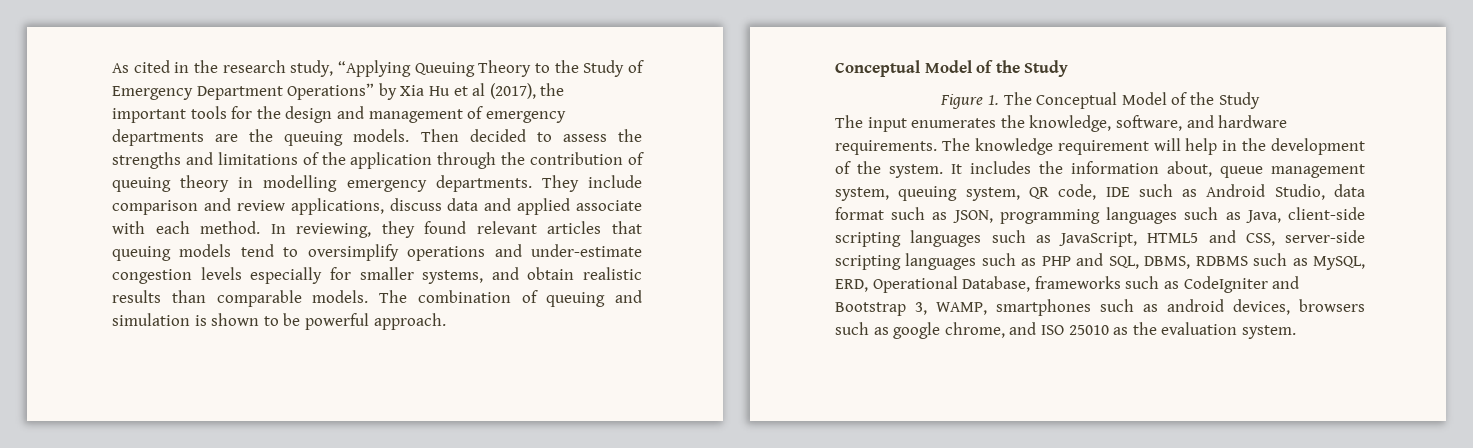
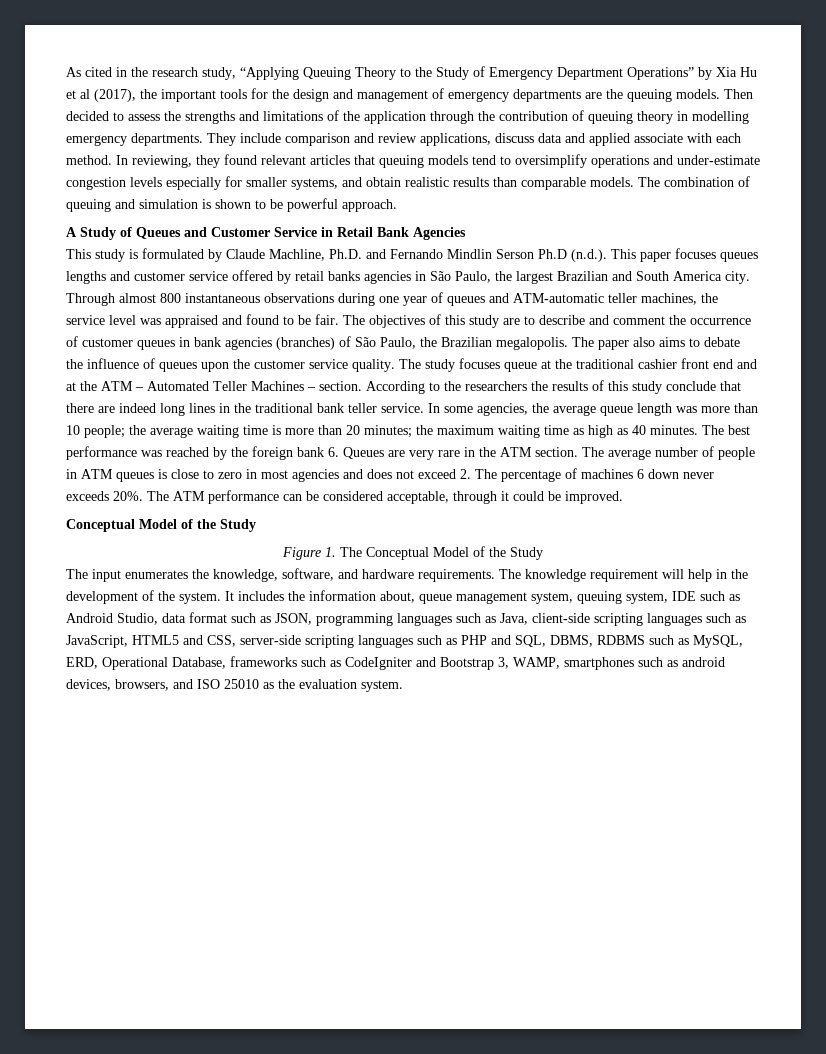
+ A Study of Queues and Customer Service in Retail Bank Agencies
+ This study is formulated by Claude Machline, Ph.D. and Fernando Mindlin Serson Ph.D (n.d.). This paper focuses queues lengths and customer service offered by retail banks agencies in São Paulo, the largest Brazilian and South America city. Through almost 800 instantaneous observations during one year of queues and ATM-automatic teller machines, the service level was appraised and found to be fair. The objectives of this study are to describe and comment the occurrence of customer queues in bank agencies (branches) of São Paulo, the Brazilian megalopolis. The paper also aims to debate the influence of queues upon the customer service quality. The study focuses queue at the traditional cashier front end and at the ATM – Automated Teller Machines – section. According to the researchers the results of this study conclude that there are indeed long lines in the traditional bank teller service. In some agencies, the average queue length was more than 10 people; the average waiting time is more than 20 minutes; the maximum waiting time as high as 40 minutes. The best performance was reached by the foreign bank 6. Queues are very rare in the ATM section. The average number of people in ATM queues is close to zero in most agencies and does not exceed 2. The percentage of machines 6 down never exceeds 20%. The ATM performance can be considered acceptable, through it could be improved.
- It includes the information about, queue management system, queuing system, QR code, IDE such as Android Studio, data format such as JSON, programming languages such as Java, client-side scripting languages such as JavaScript, HTML5 and CSS, server-side scripting languages such as PHP and SQL, DBMS, RDBMS such as MySQL, ERD, Operational Database, frameworks such as CodeIgniter and Bootstrap 3, WAMP, smartphones such as android devices, browsers such as google chrome, and ISO 25010 as the evaluation system.
+ It includes the information about, queue management system, queuing system, IDE such as Android Studio, data format such as JSON, programming languages such as Java, client-side scripting languages such as JavaScript, HTML5 and CSS, server-side scripting languages such as PHP and SQL, DBMS, RDBMS such as MySQL, ERD, Operational Database, frameworks such as CodeIgniter and Bootstrap 3, WAMP, smartphones such as android devices, browsers, and ISO 25010 as the evaluation system.

